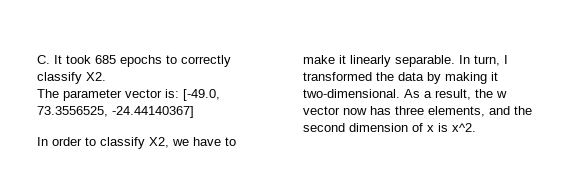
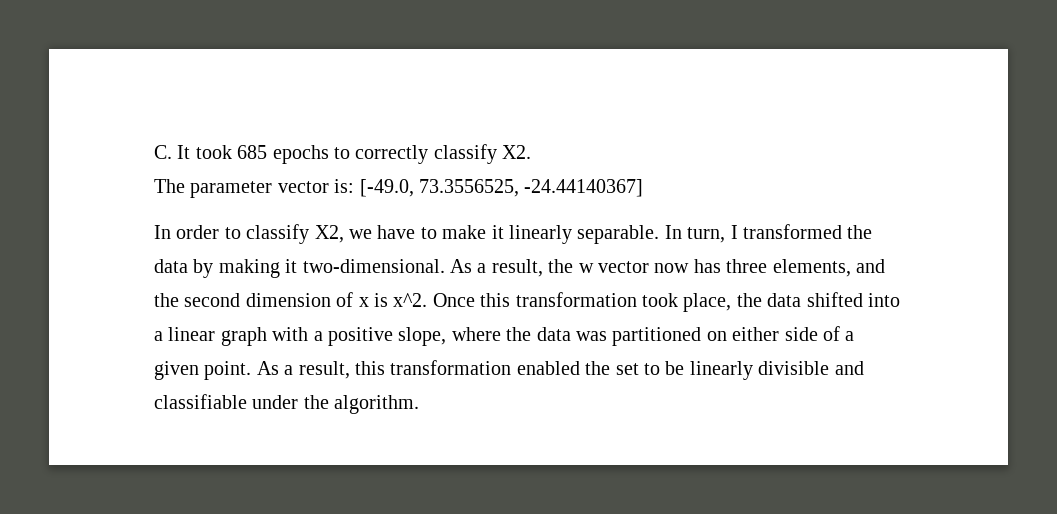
+ Once this transformation took place, the data shifted into a linear graph with a positive slope, where the data was partitioned on either side of a given point. As a result, this transformation enabled the set to be linearly divisible and classifiable under the algorithm.

